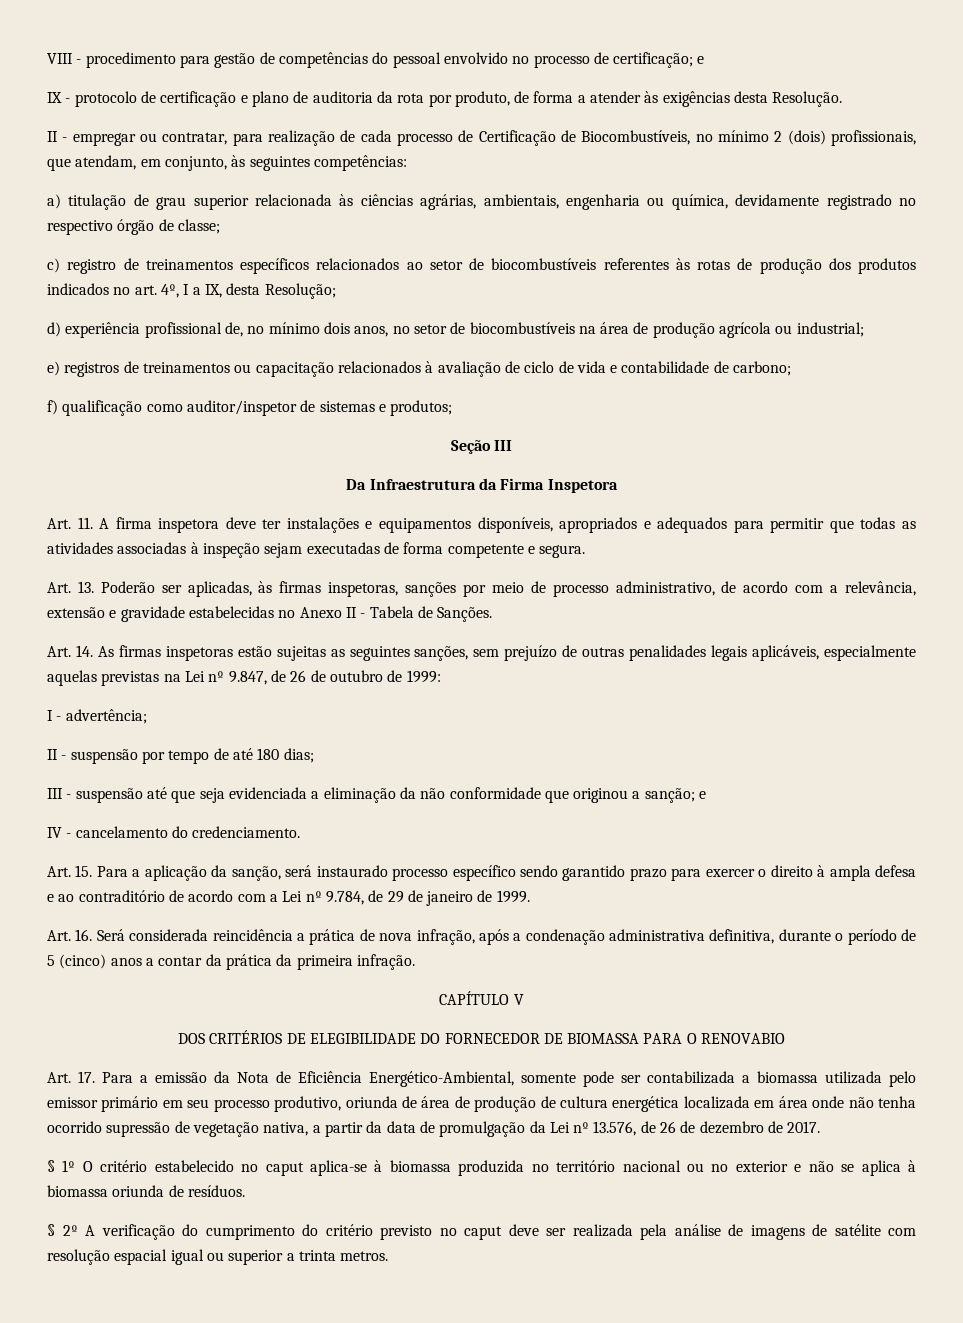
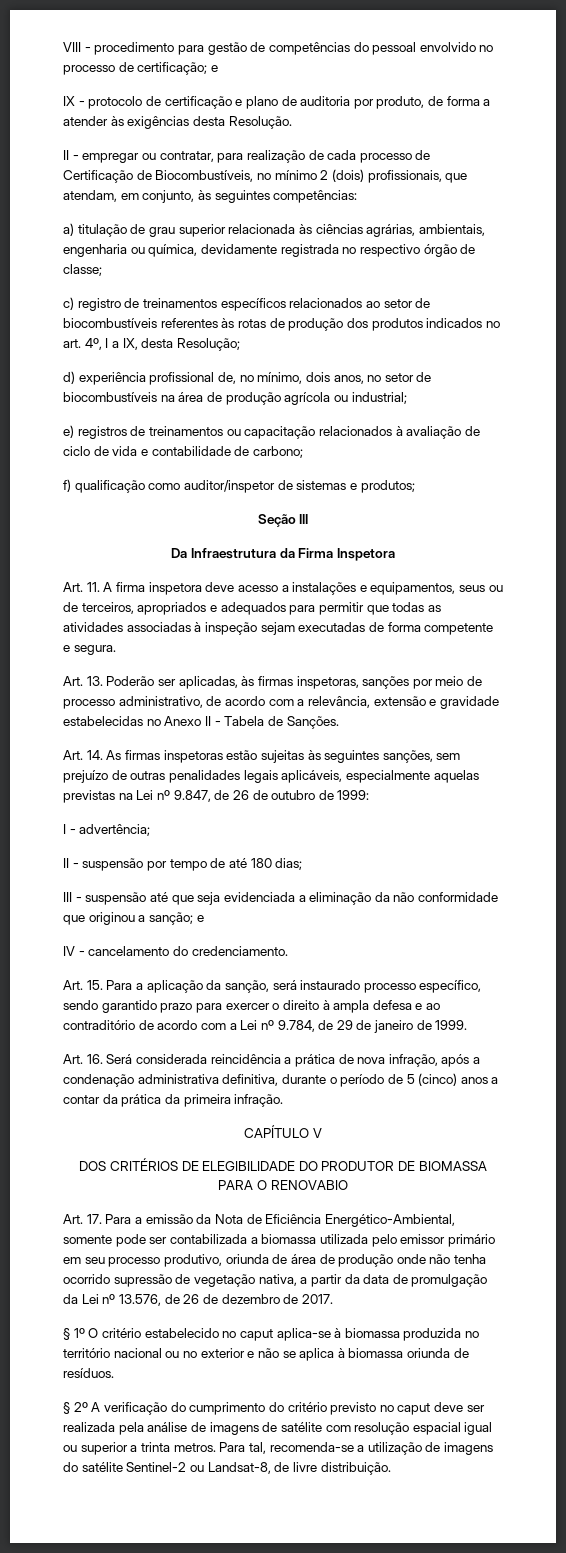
- IX - protocolo de certificação e plano de auditoria da rota por produto, de forma a atender às exigências desta Resolução.
+ IX - protocolo de certificação e plano de auditoria por produto, de forma a atender às exigências desta Resolução.
- a) titulação de grau superior relacionada às ciências agrárias, ambientais, engenharia ou química, devidamente registrado no respectivo órgão de classe;
+ a) titulação de grau superior relacionada às ciências agrárias, ambientais, engenharia ou química, devidamente registrada no respectivo órgão de classe;
- d) experiência profissional de, no mínimo dois anos, no setor de biocombustíveis na área de produção agrícola ou industrial;
+ d) experiência profissional de, no mínimo, dois anos, no setor de biocombustíveis na área de produção agrícola ou industrial;
- Art. 11. A firma inspetora deve ter instalações e equipamentos disponíveis, apropriados e adequados para permitir que todas as atividades associadas à inspeção sejam executadas de forma competente e segura.
+ Art. 11. A firma inspetora deve acesso a instalações e equipamentos, seus ou de terceiros, apropriados e adequados para permitir que todas as atividades associadas à inspeção sejam executadas de forma competente e segura.
- Art. 14. As firmas inspetoras estão sujeitas as seguintes sanções, sem prejuízo de outras penalidades legais aplicáveis, especialmente aquelas previstas na Lei nº 9.847, de 26 de outubro de 1999:
+ Art. 14. As firmas inspetoras estão sujeitas às seguintes sanções, sem prejuízo de outras penalidades legais aplicáveis, especialmente aquelas previstas na Lei nº 9.847, de 26 de outubro de 1999:
- Art. 15. Para a aplicação da sanção, será instaurado processo específico sendo garantido prazo para exercer o direito à ampla defesa e ao contraditório de acordo com a Lei nº 9.784, de 29 de janeiro de 1999.
+ Art. 15. Para a aplicação da sanção, será instaurado processo específico, sendo garantido prazo para exercer o direito à ampla defesa e ao contraditório de acordo com a Lei nº 9.784, de 29 de janeiro de 1999.
- DOS CRITÉRIOS DE ELEGIBILIDADE DO FORNECEDOR DE BIOMASSA PARA O RENOVABIO
+ DOS CRITÉRIOS DE ELEGIBILIDADE DO PRODUTOR DE BIOMASSA PARA O RENOVABIO
- Art. 17. Para a emissão da Nota de Eficiência Energético-Ambiental, somente pode ser contabilizada a biomassa utilizada pelo emissor primário em seu processo produtivo, oriunda de área de produção de cultura energética localizada em área onde não tenha ocorrido supressão de vegetação nativa, a partir da data de promulgação da Lei nº 13.576, de 26 de dezembro de 2017.
+ Art. 17. Para a emissão da Nota de Eficiência Energético-Ambiental, somente pode ser contabilizada a biomassa utilizada pelo emissor primário em seu processo produtivo, oriunda de área de produção onde não tenha ocorrido supressão de vegetação nativa, a partir da data de promulgação da Lei nº 13.576, de 26 de dezembro de 2017.
+ Para tal, recomenda-se a utilização de imagens do satélite Sentinel-2 ou Landsat-8, de livre distribuição.

